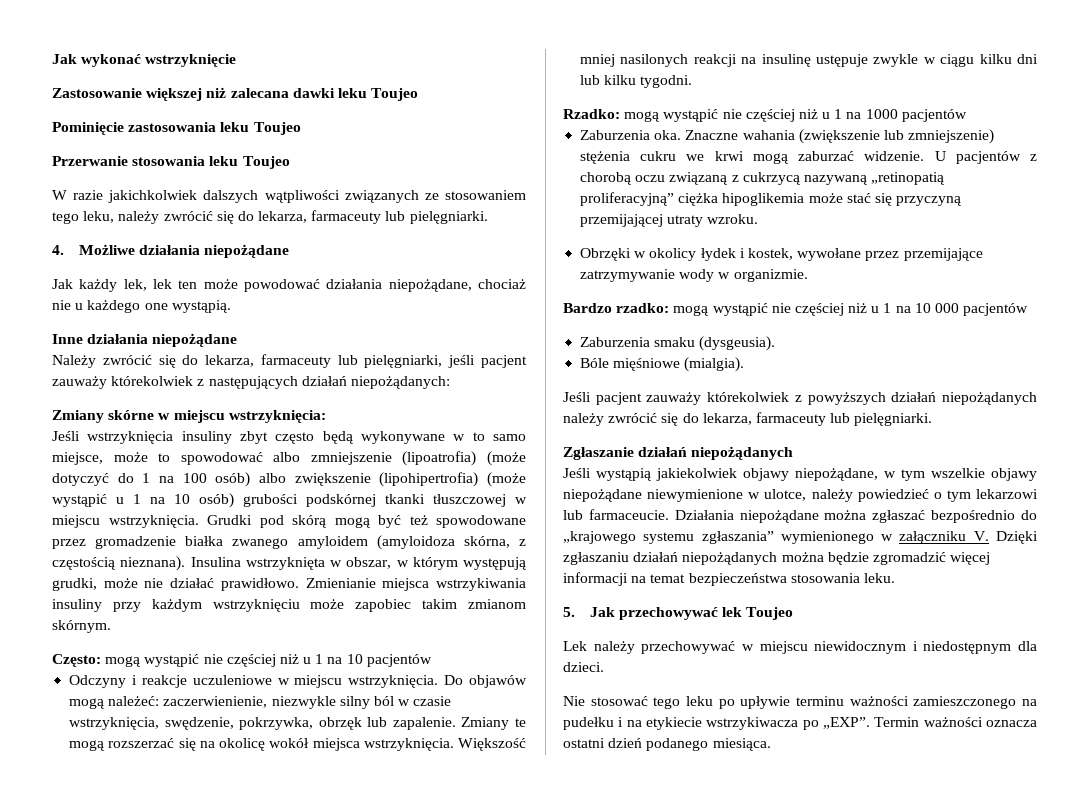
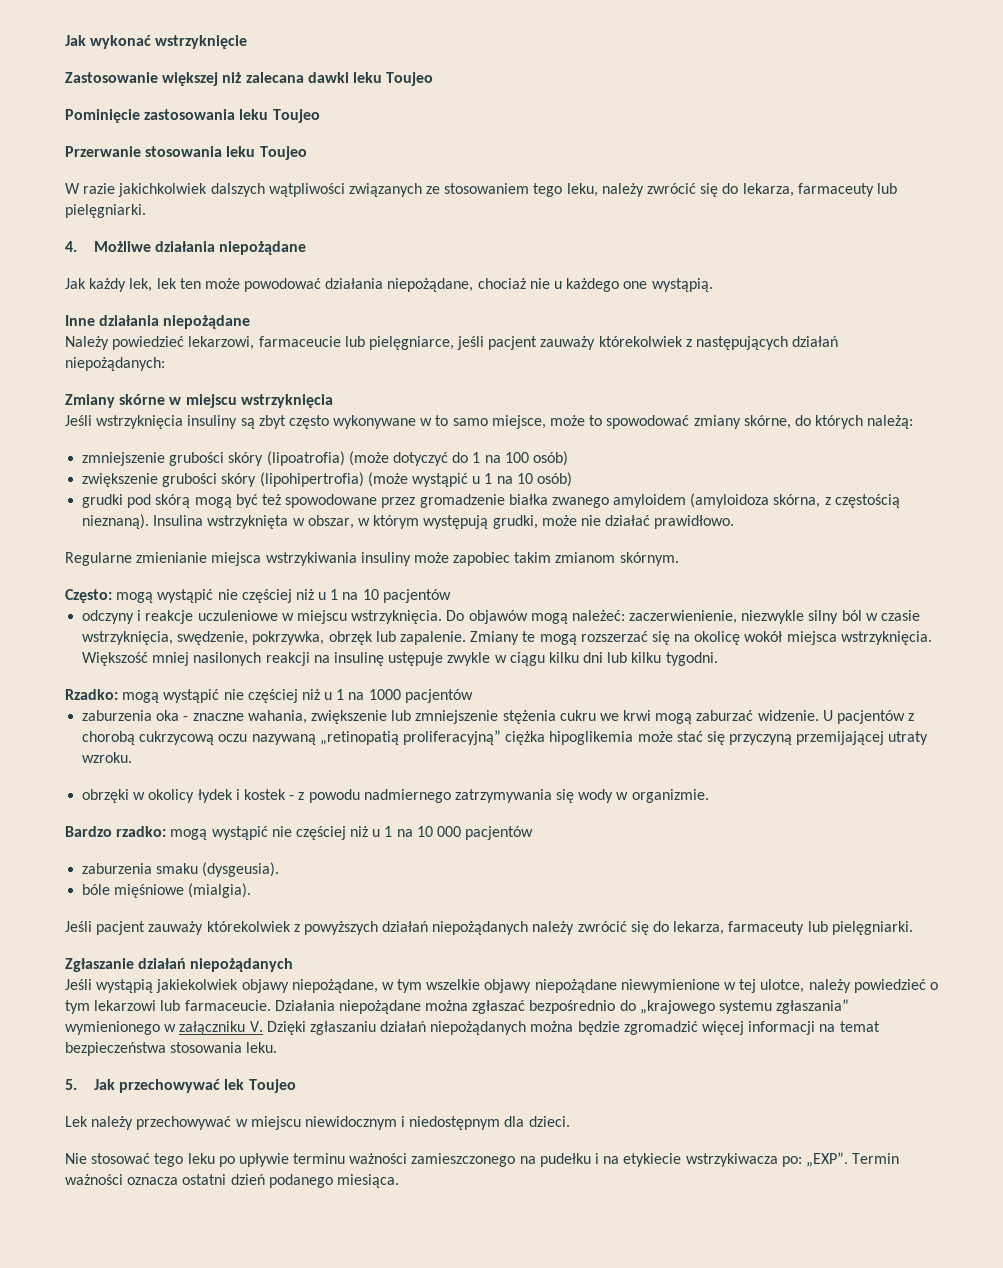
- Należy zwrócić się do lekarza, farmaceuty lub pielęgniarki, jeśli pacjent zauważy którekolwiek z następujących działań niepożądanych:
+ Należy powiedzieć lekarzowi, farmaceucie lub pielęgniarce, jeśli pacjent zauważy którekolwiek z następujących działań niepożądanych:
- Zmiany skórne w miejscu wstrzyknięcia:
+ Zmiany skórne w miejscu wstrzyknięcia
- Jeśli wstrzyknięcia insuliny zbyt często będą wykonywane w to samo miejsce, może to spowodować albo zmniejszenie (lipoatrofia) (może dotyczyć do 1 na 100 osób) albo zwiększenie (lipohipertrofia) (może wystąpić u 1 na 10 osób) grubości podskórnej tkanki tłuszczowej w miejscu wstrzyknięcia. Grudki pod skórą mogą być też spowodowane przez gromadzenie białka zwanego amyloidem (amyloidoza skórna, z częstością nieznana).
+ Jeśli wstrzyknięcia insuliny są zbyt często wykonywane w to samo miejsce, może to spowodować zmiany skórne, do których należą:
+ zmniejszenie grubości skóry (lipoatrofia) (może dotyczyć do 1 na 100 osób)
+ zwiększenie grubości skóry (lipohipertrofia) (może wystąpić u 1 na 10 osób)
+ grudki pod skórą mogą być też spowodowane przez gromadzenie białka zwanego amyloidem (amyloidoza skórna, z częstością nieznaną).
- Insulina wstrzyknięta w obszar, w którym występują grudki, może nie działać prawidłowo. Zmienianie miejsca wstrzykiwania insuliny przy każdym wstrzyknięciu może zapobiec takim zmianom skórnym.
+ Insulina wstrzyknięta w obszar, w którym występują grudki, może nie działać prawidłowo.
+ Regularne zmienianie miejsca wstrzykiwania insuliny może zapobiec takim zmianom skórnym.
- Odczyny i reakcje uczuleniowe w miejscu wstrzyknięcia.
+ odczyny i reakcje uczuleniowe w miejscu wstrzyknięcia.
- Zaburzenia oka. Znaczne wahania (zwiększenie lub zmniejszenie) stężenia cukru we krwi mogą zaburzać widzenie.
+ zaburzenia oka - znaczne wahania, zwiększenie lub zmniejszenie stężenia cukru we krwi mogą zaburzać widzenie.
- U pacjentów z chorobą oczu związaną z cukrzycą nazywaną „retinopatią proliferacyjną” ciężka hipoglikemia może stać się przyczyną przemijającej utraty wzroku.
+ U pacjentów z chorobą cukrzycową oczu nazywaną „retinopatią proliferacyjną” ciężka hipoglikemia może stać się przyczyną przemijającej utraty wzroku.
- Obrzęki w okolicy łydek i kostek, wywołane przez przemijające zatrzymywanie wody w organizmie.
+ obrzęki w okolicy łydek i kostek - z powodu nadmiernego zatrzymywania się wody w organizmie.
- Zaburzenia smaku (dysgeusia).
+ zaburzenia smaku (dysgeusia).
- Bóle mięśniowe (mialgia).
+ bóle mięśniowe (mialgia).
- Jeśli wystąpią jakiekolwiek objawy niepożądane, w tym wszelkie objawy niepożądane niewymienione w ulotce, należy powiedzieć o tym lekarzowi lub farmaceucie.
+ Jeśli wystąpią jakiekolwiek objawy niepożądane, w tym wszelkie objawy niepożądane niewymienione w tej ulotce, należy powiedzieć o tym lekarzowi lub farmaceucie.
- Nie stosować tego leku po upływie terminu ważności zamieszczonego na pudełku i na etykiecie wstrzykiwacza po „EXP”.
+ Nie stosować tego leku po upływie terminu ważności zamieszczonego na pudełku i na etykiecie wstrzykiwacza po: „EXP”.

